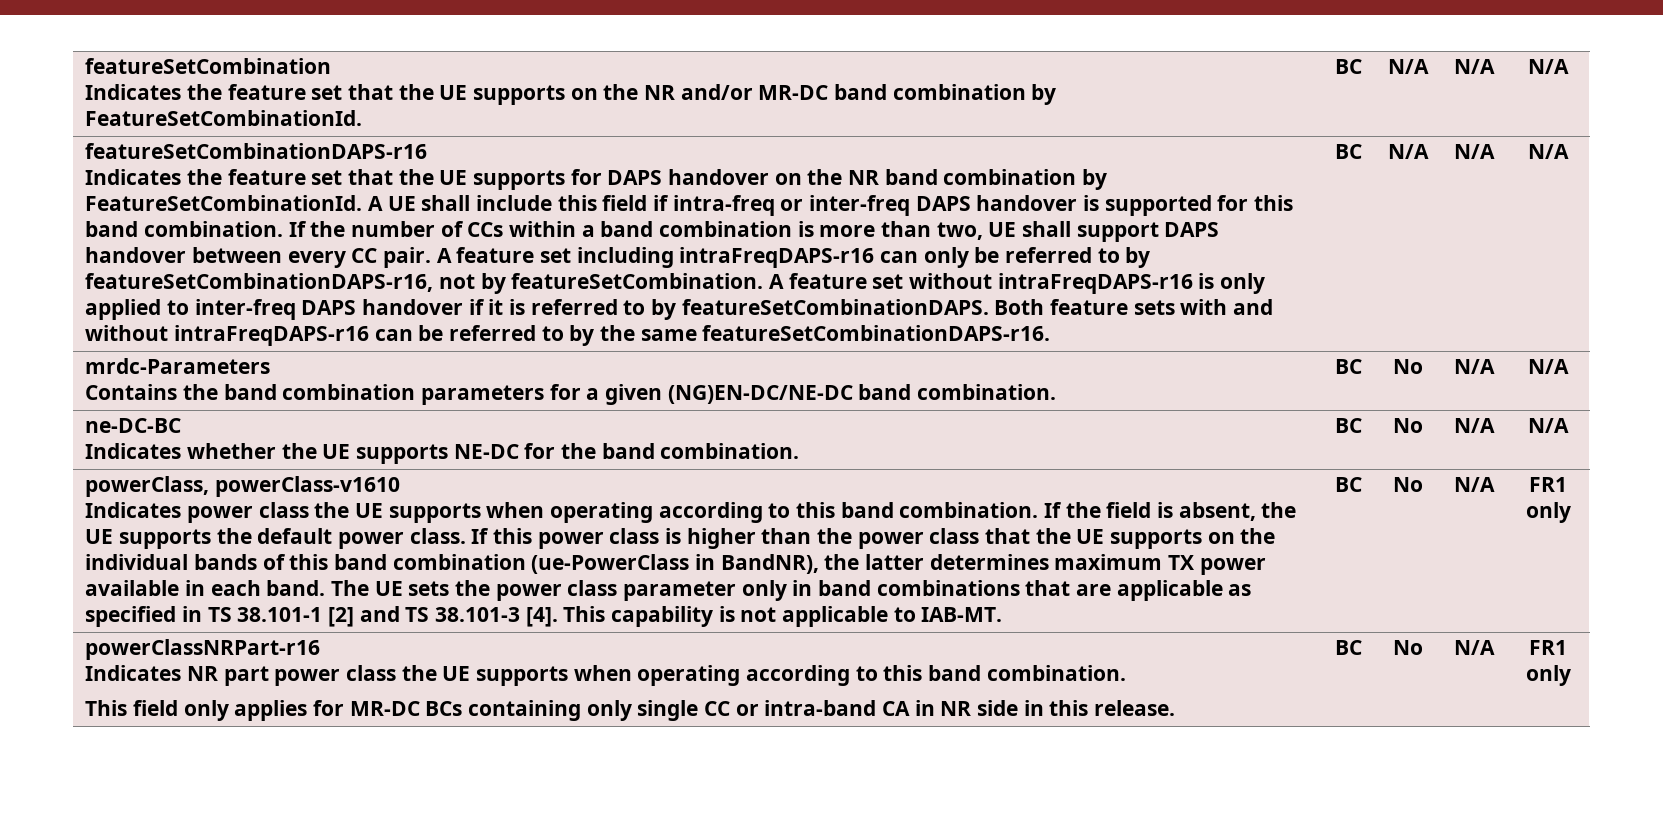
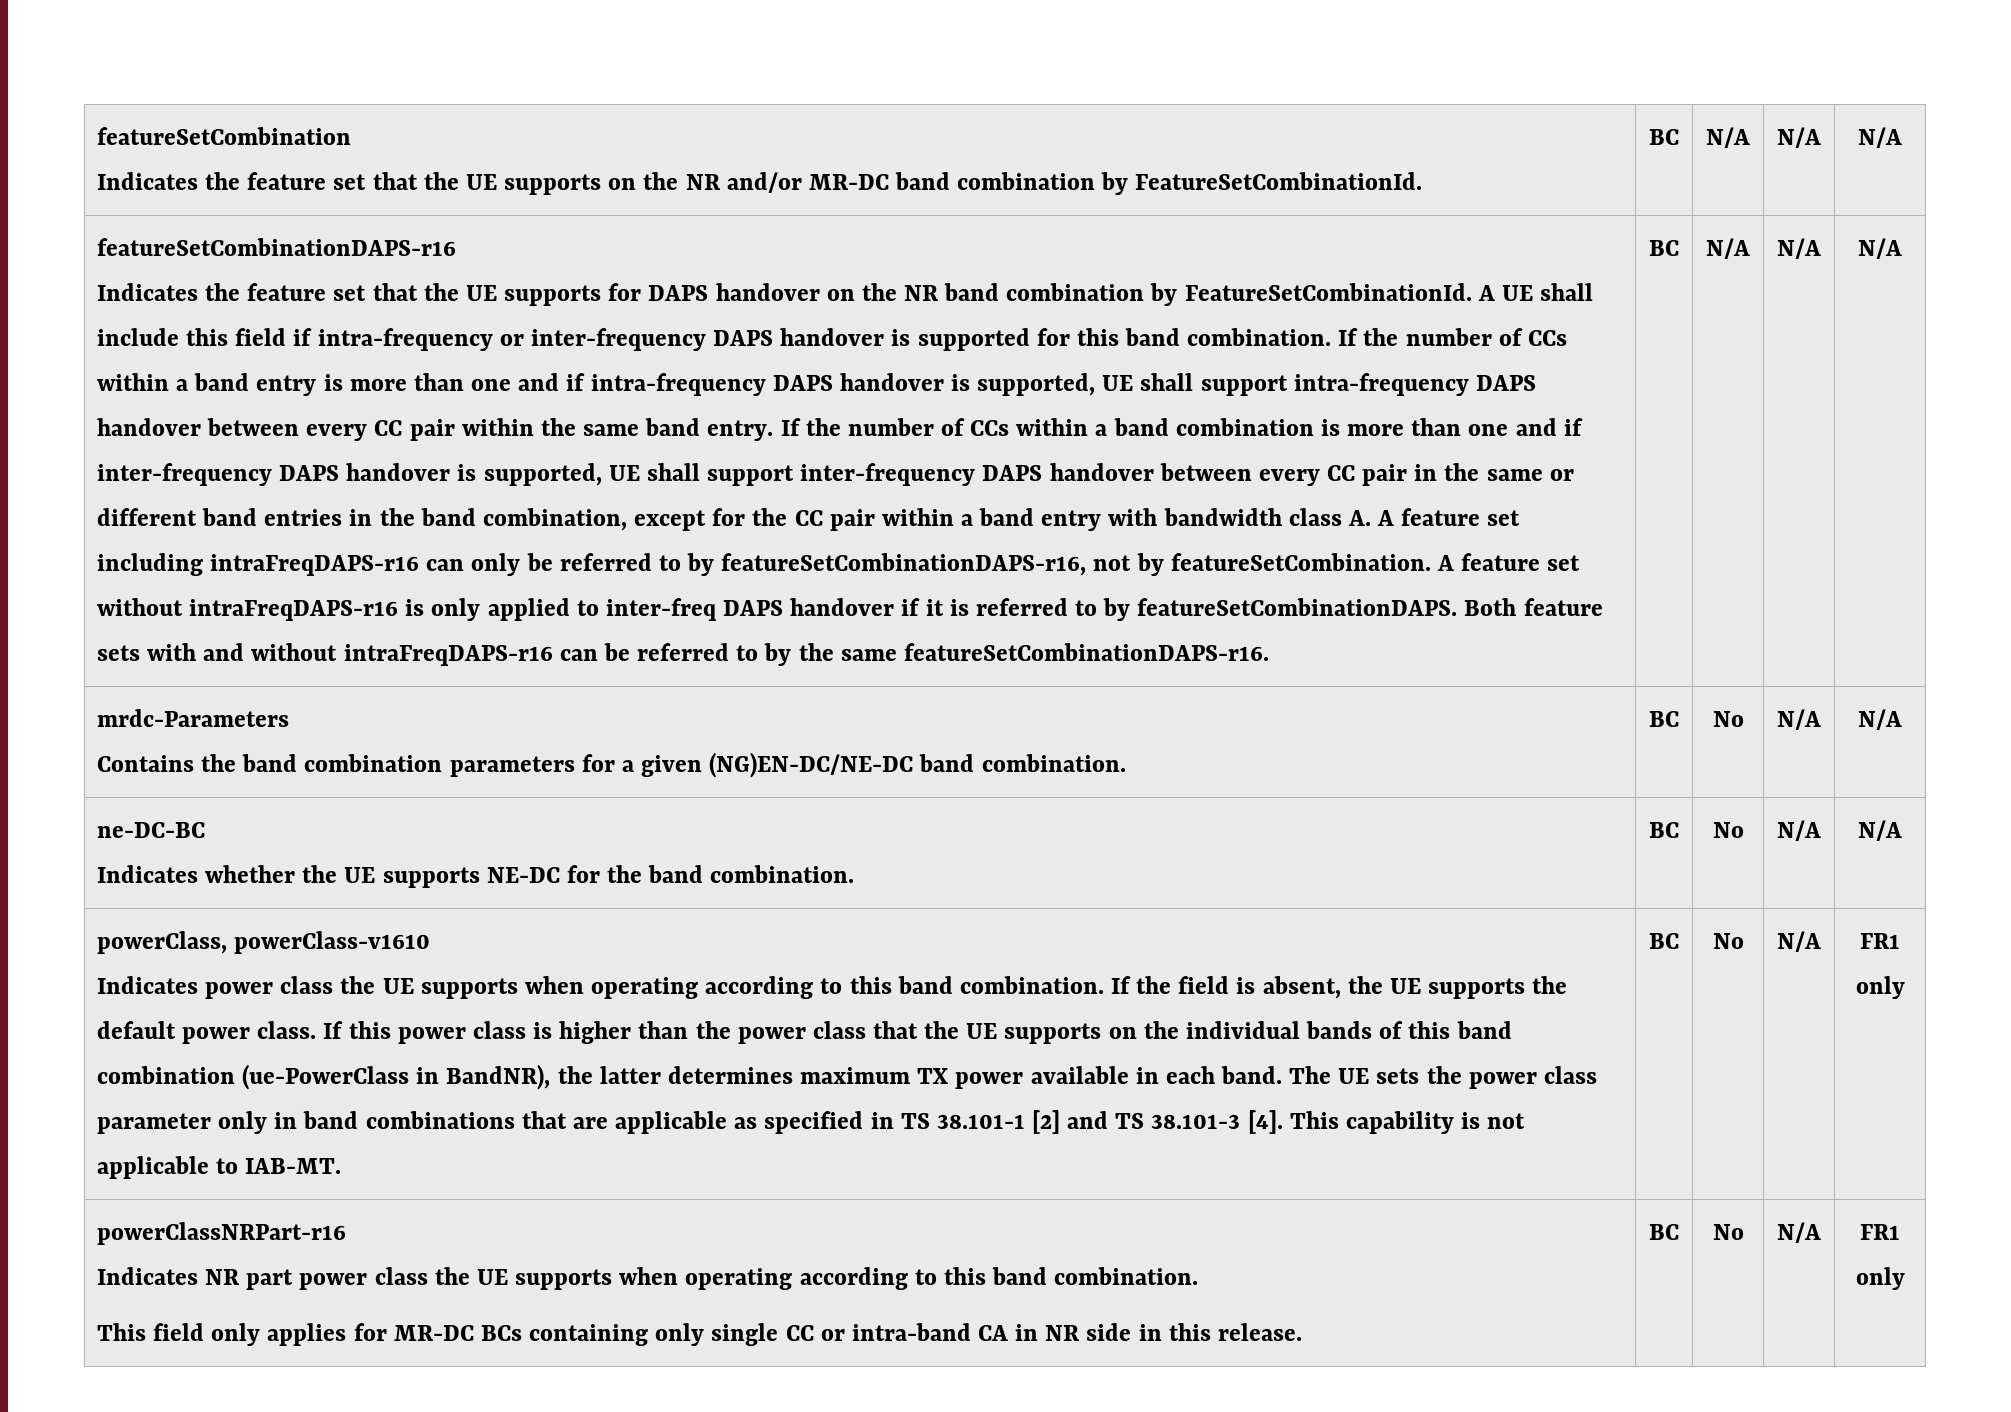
- A UE shall include this field if intra-freq or inter-freq DAPS handover is supported for this band combination.
+ A UE shall include this field if intra-frequency or inter-frequency DAPS handover is supported for this band combination.
- If the number of CCs within a band combination is more than two, UE shall support DAPS handover between every CC pair. A feature set including intraFreqDAPS-r16 can only be referred to by featureSetCombinationDAPS-r16, not by featureSetCombination.
+ If the number of CCs within a band entry is more than one and if intra-frequency DAPS handover is supported, UE shall support intra-frequency DAPS handover between every CC pair within the same band entry. If the number of CCs within a band combination is more than one and if inter-frequency DAPS handover is supported, UE shall support inter-frequency DAPS handover between every CC pair in the same or different band entries in the band combination, except for the CC pair within a band entry with bandwidth class A. A feature set including intraFreqDAPS-r16 can only be referred to by featureSetCombinationDAPS-r16, not by featureSetCombination.

